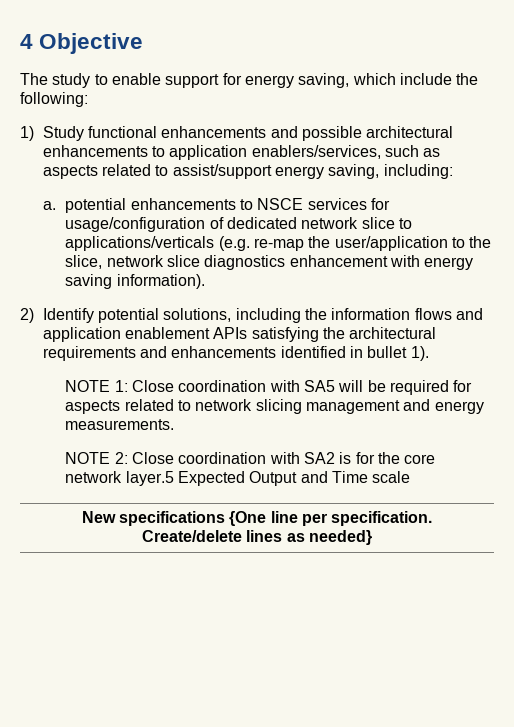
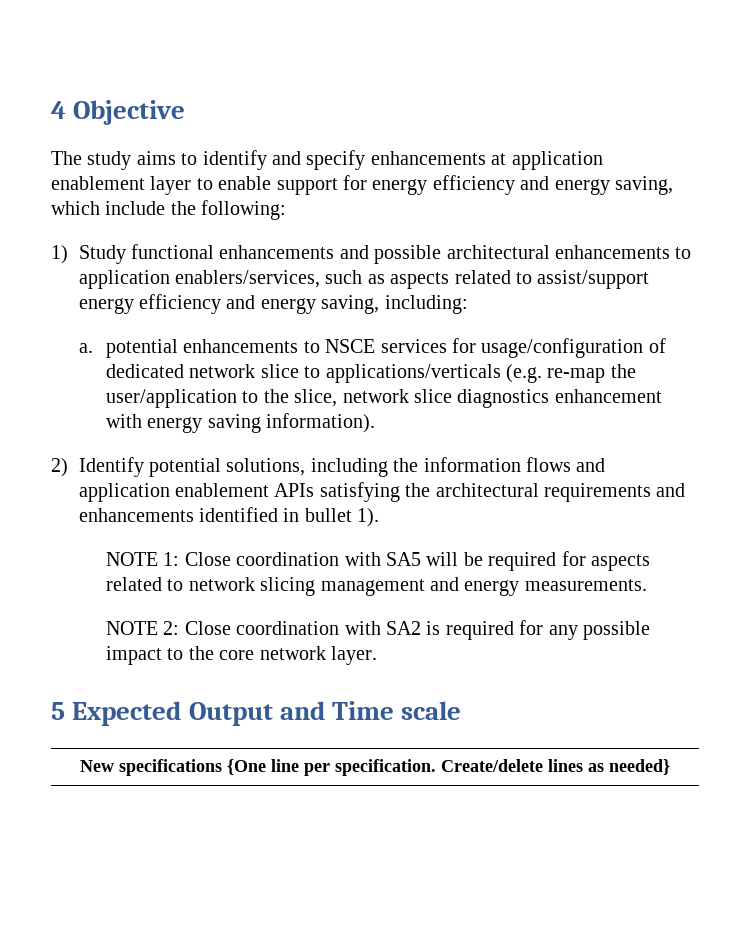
- The study to enable support for energy saving, which include the following:
+ The study aims to identify and specify enhancements at application enablement layer to enable support for energy efficiency and energy saving, which include the following:
- 1) Study functional enhancements and possible architectural enhancements to application enablers/services, such as aspects related to assist/support energy saving, including:
+ 1) Study functional enhancements and possible architectural enhancements to application enablers/services, such as aspects related to assist/support energy efficiency and energy saving, including:
- NOTE 2: Close coordination with SA2 is for the core network layer.5 Expected Output and Time scale
+ NOTE 2: Close coordination with SA2 is required for any possible impact to the core network layer.
+ 5 Expected Output and Time scale

